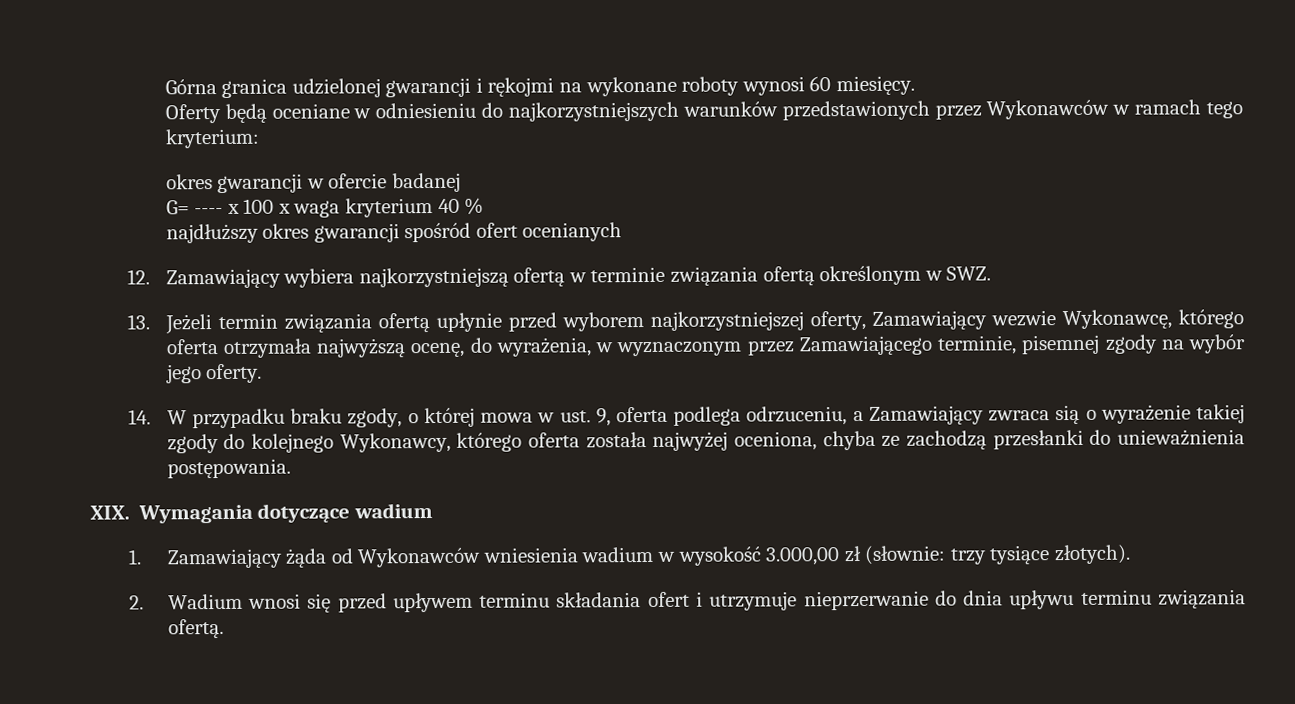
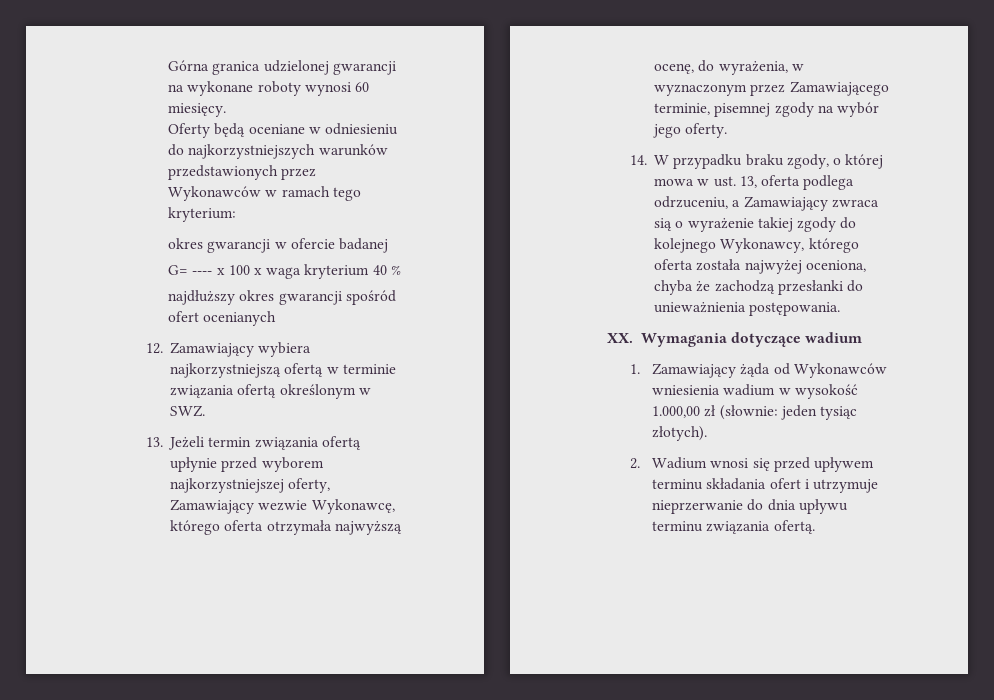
- Górna granica udzielonej gwarancji i rękojmi na wykonane roboty wynosi 60 miesięcy.
+ Górna granica udzielonej gwarancji na wykonane roboty wynosi 60 miesięcy.
- 14. W przypadku braku zgody, o której mowa w ust. 9, oferta podlega odrzuceniu, a Zamawiający zwraca sią o wyrażenie takiej zgody do kolejnego Wykonawcy, którego oferta została najwyżej oceniona, chyba ze zachodzą przesłanki do unieważnienia postępowania.
+ 14. W przypadku braku zgody, o której mowa w ust. 13, oferta podlega odrzuceniu, a Zamawiający zwraca sią o wyrażenie takiej zgody do kolejnego Wykonawcy, którego oferta została najwyżej oceniona, chyba że zachodzą przesłanki do unieważnienia postępowania.
- XIX. Wymagania dotyczące wadium
+ XX. Wymagania dotyczące wadium
- 1. Zamawiający żąda od Wykonawców wniesienia wadium w wysokość 3.000,00 zł (słownie: trzy tysiące złotych).
+ 1. Zamawiający żąda od Wykonawców wniesienia wadium w wysokość 1.000,00 zł (słownie: jeden tysiąc złotych).

